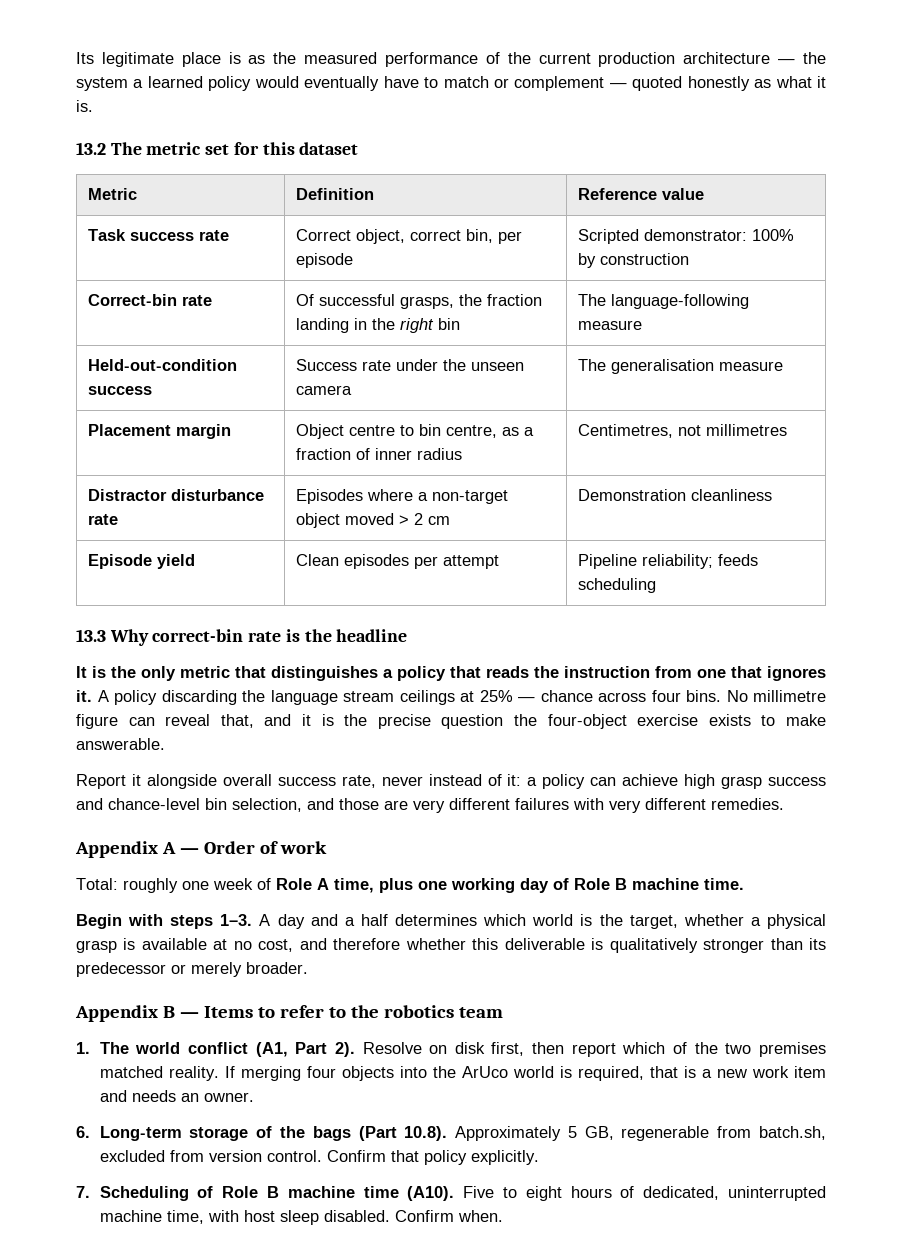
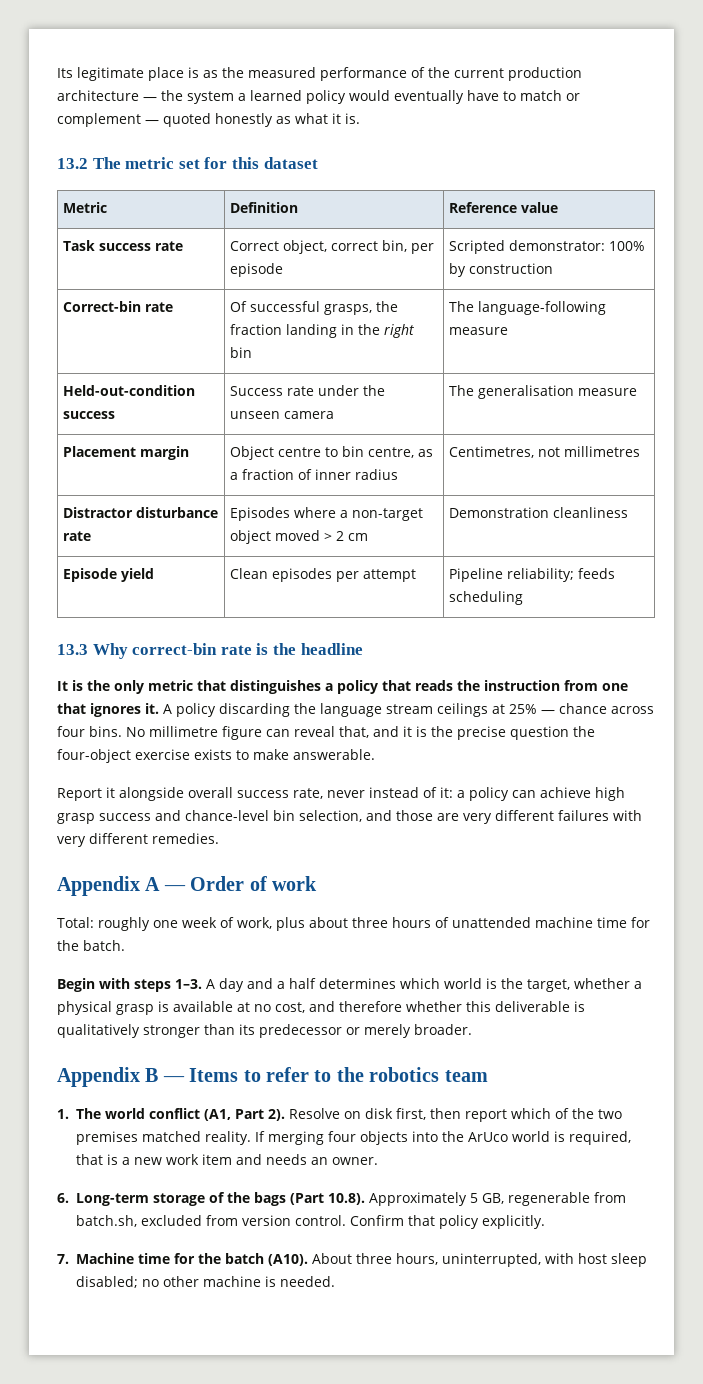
- Total: roughly one week of Role A time, plus one working day of Role B machine time.
+ Total: roughly one week of work, plus about three hours of unattended machine time for the batch.
- 7. Scheduling of Role B machine time (A10). Five to eight hours of dedicated, uninterrupted machine time, with host sleep disabled. Confirm when.
+ 7. Machine time for the batch (A10). About three hours, uninterrupted, with host sleep disabled; no other machine is needed.

